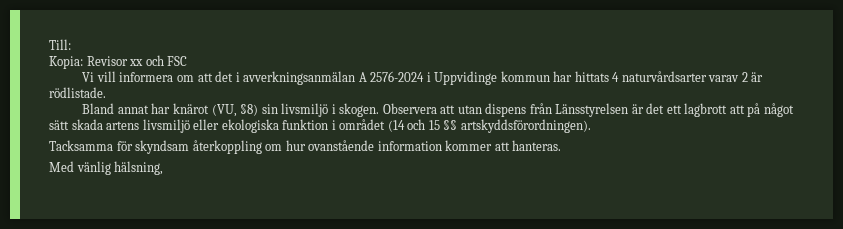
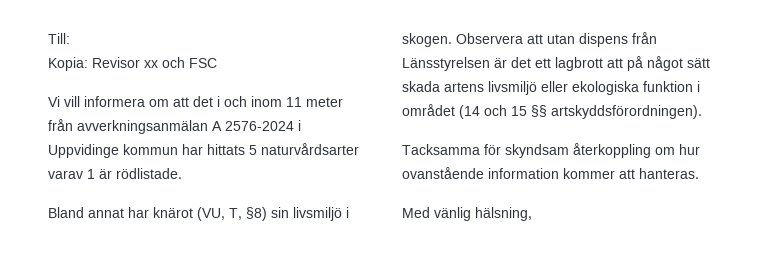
- Vi vill informera om att det i avverkningsanmälan A 2576-2024 i Uppvidinge kommun har hittats 4 naturvårdsarter varav 2 är rödlistade.
+ Vi vill informera om att det i och inom 11 meter från avverkningsanmälan A 2576-2024 i Uppvidinge kommun har hittats 5 naturvårdsarter varav 1 är rödlistade.
- Bland annat har knärot (VU, §8) sin livsmiljö i skogen.
+ Bland annat har knärot (VU, T, §8) sin livsmiljö i skogen.

